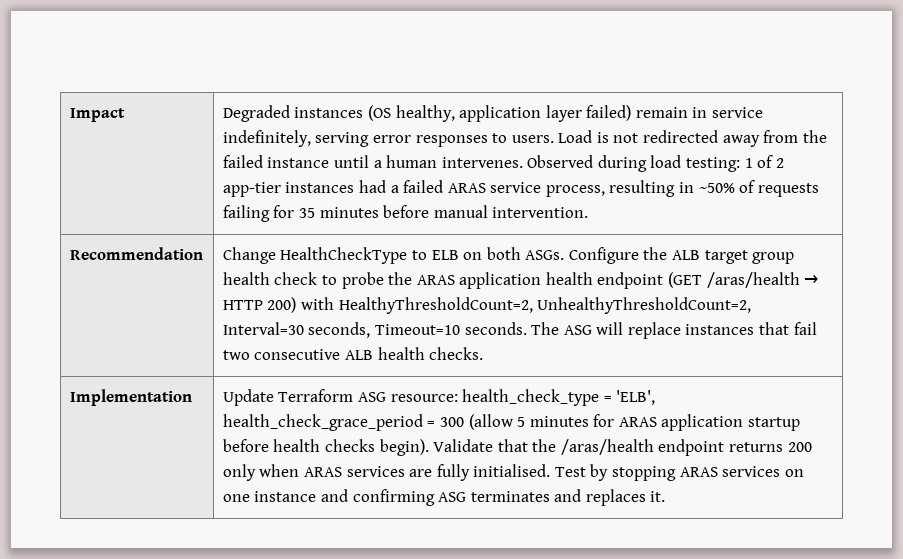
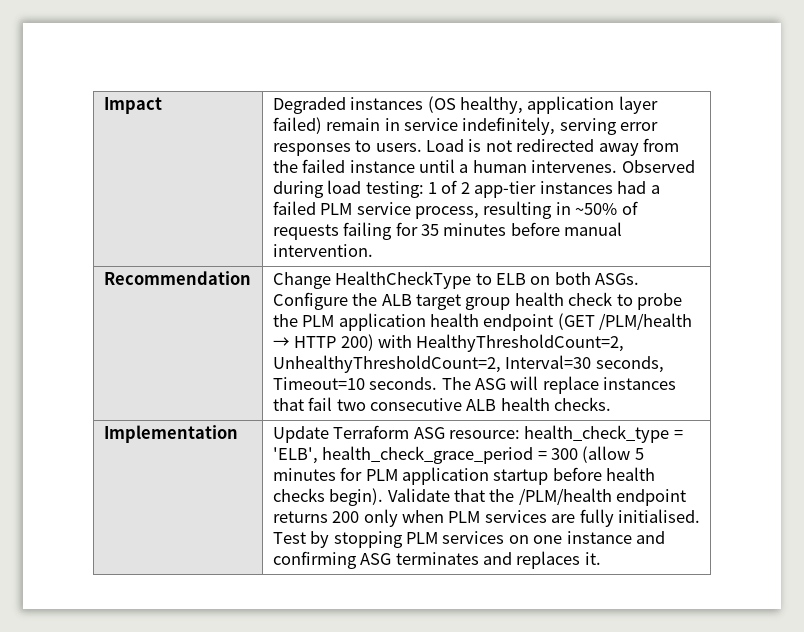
- Observed during load testing: 1 of 2 app-tier instances had a failed ARAS service process, resulting in ~50% of requests failing for 35 minutes before manual intervention.
+ Observed during load testing: 1 of 2 app-tier instances had a failed PLM service process, resulting in ~50% of requests failing for 35 minutes before manual intervention.
- Configure the ALB target group health check to probe the ARAS application health endpoint (GET /aras/health → HTTP 200) with HealthyThresholdCount=2, UnhealthyThresholdCount=2, Interval=30 seconds, Timeout=10 seconds.
+ Configure the ALB target group health check to probe the PLM application health endpoint (GET /PLM/health → HTTP 200) with HealthyThresholdCount=2, UnhealthyThresholdCount=2, Interval=30 seconds, Timeout=10 seconds.
- Update Terraform ASG resource: health_check_type = 'ELB', health_check_grace_period = 300 (allow 5 minutes for ARAS application startup before health checks begin).
+ Update Terraform ASG resource: health_check_type = 'ELB', health_check_grace_period = 300 (allow 5 minutes for PLM application startup before health checks begin).
- Validate that the /aras/health endpoint returns 200 only when ARAS services are fully initialised.
+ Validate that the /PLM/health endpoint returns 200 only when PLM services are fully initialised.
- Test by stopping ARAS services on one instance and confirming ASG terminates and replaces it.
+ Test by stopping PLM services on one instance and confirming ASG terminates and replaces it.

